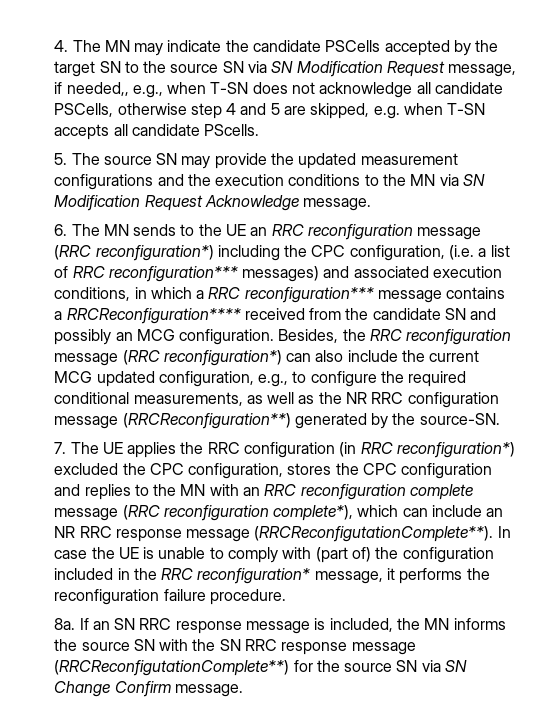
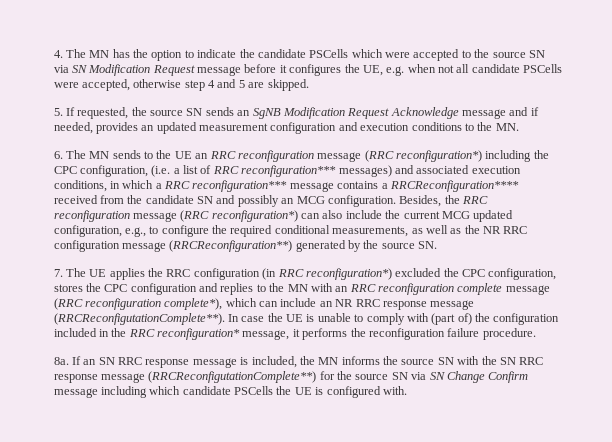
- 4. The MN may indicate the candidate PSCells accepted by the target SN to the source SN via SN Modification Request message, if needed,, e.g., when T-SN does not acknowledge all candidate PSCells, otherwise step 4 and 5 are skipped, e.g. when T-SN accepts all candidate PScells.
- 5. The source SN may provide the updated measurement configurations and the execution conditions to the MN via SN Modification Request Acknowledge message.
+ 4. The MN has the option to indicate the candidate PSCells which were accepted to the source SN via SN Modification Request message before it configures the UE, e.g. when not all candidate PSCells were accepted, otherwise step 4 and 5 are skipped.
+ 5. If requested, the source SN sends an SgNB Modification Request Acknowledge message and if needed, provides an updated measurement configuration and execution conditions to the MN.
- Besides, the RRC reconfiguration message (RRC reconfiguration*) can also include the current MCG updated configuration, e.g., to configure the required conditional measurements, as well as the NR RRC configuration message (RRCReconfiguration**) generated by the source-SN.
+ Besides, the RRC reconfiguration message (RRC reconfiguration*) can also include the current MCG updated configuration, e.g., to configure the required conditional measurements, as well as the NR RRC configuration message (RRCReconfiguration**) generated by the source SN.
- If an SN RRC response message is included, the MN informs the source SN with the SN RRC response message (RRCReconfigutationComplete**) for the source SN via SN Change Confirm message.
+ If an SN RRC response message is included, the MN informs the source SN with the SN RRC response message (RRCReconfigutationComplete**) for the source SN via SN Change Confirm message including which candidate PSCells the UE is configured with.

